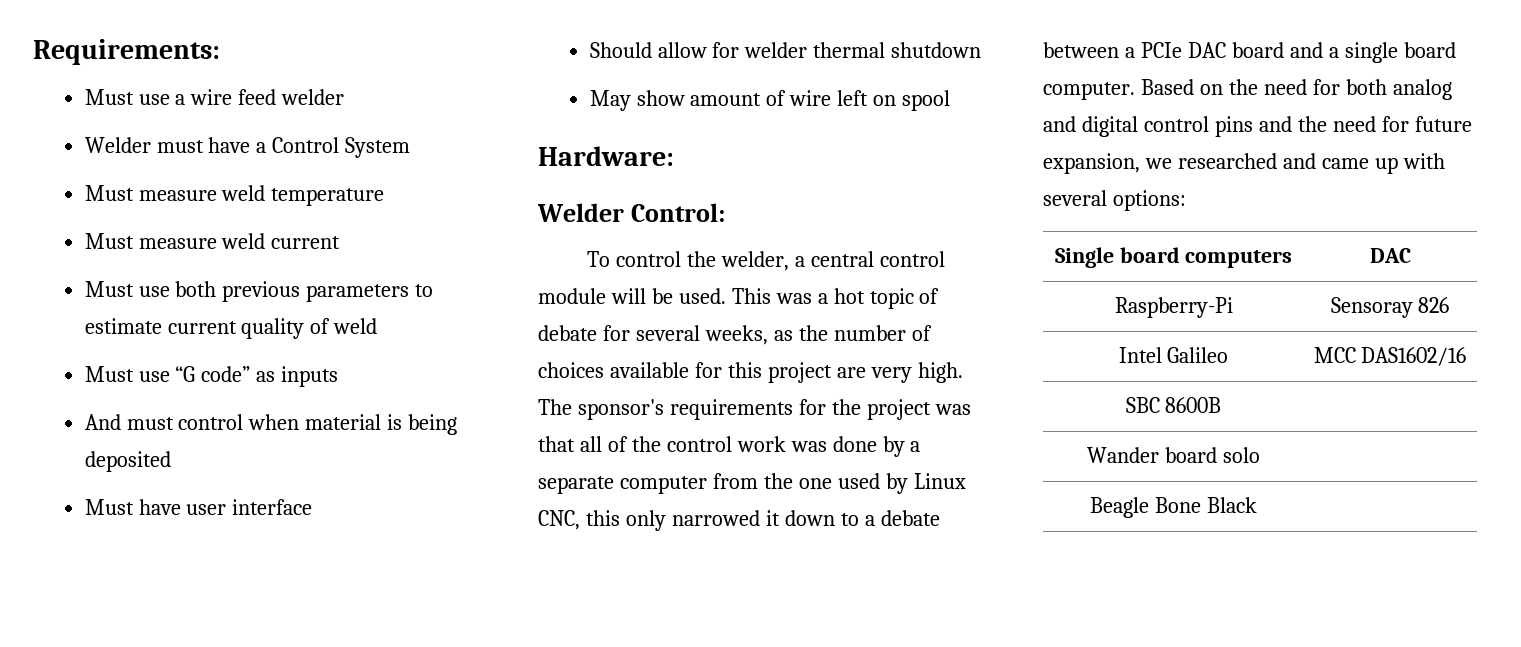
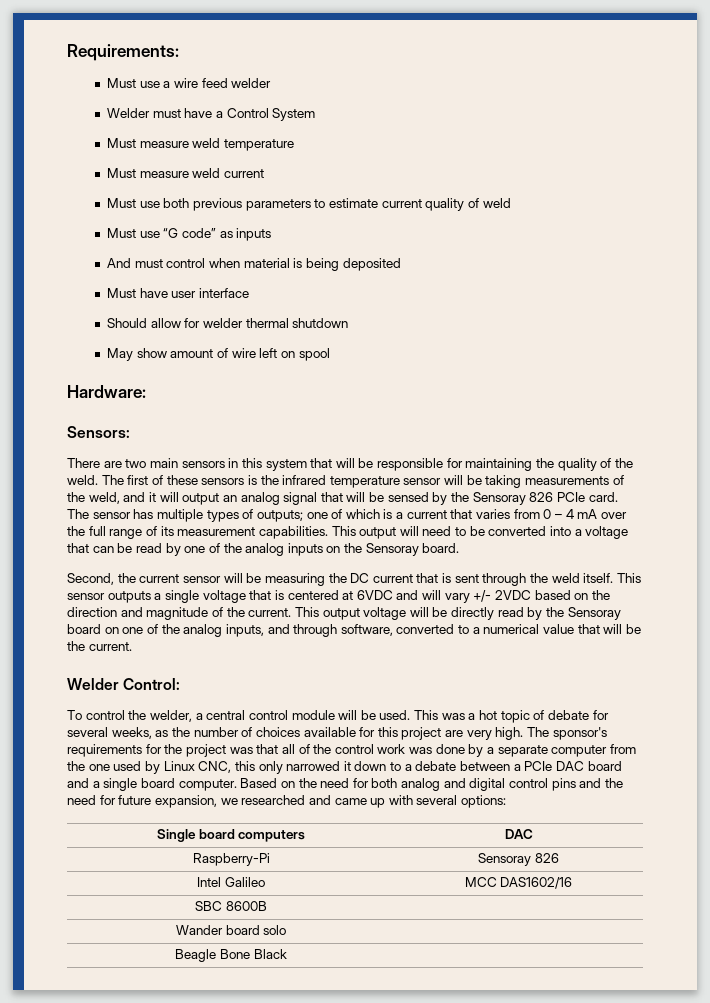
+ Sensors:
+ There are two main sensors in this system that will be responsible for maintaining the quality of the weld. The first of these sensors is the infrared temperature sensor will be taking measurements of the weld, and it will output an analog signal that will be sensed by the Sensoray 826 PCIe card. The sensor has multiple types of outputs; one of which is a current that varies from 0 – 4 mA over the full range of its measurement capabilities. This output will need to be converted into a voltage that can be read by one of the analog inputs on the Sensoray board.
+ Second, the current sensor will be measuring the DC current that is sent through the weld itself. This sensor outputs a single voltage that is centered at 6VDC and will vary +/- 2VDC based on the direction and magnitude of the current. This output voltage will be directly read by the Sensoray board on one of the analog inputs, and through software, converted to a numerical value that will be the current.

